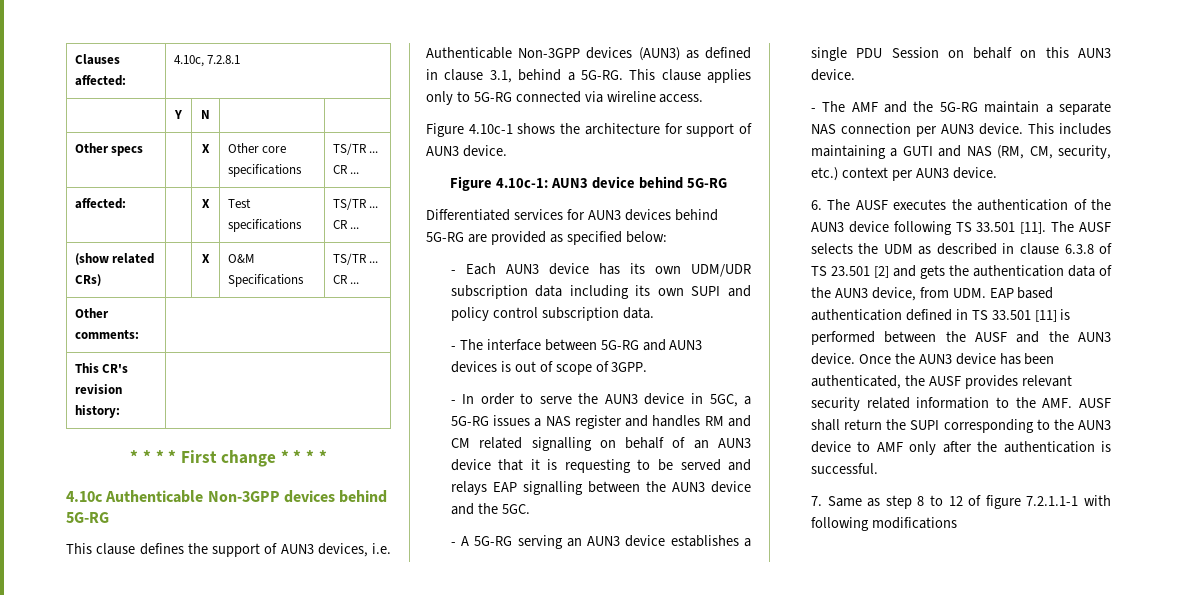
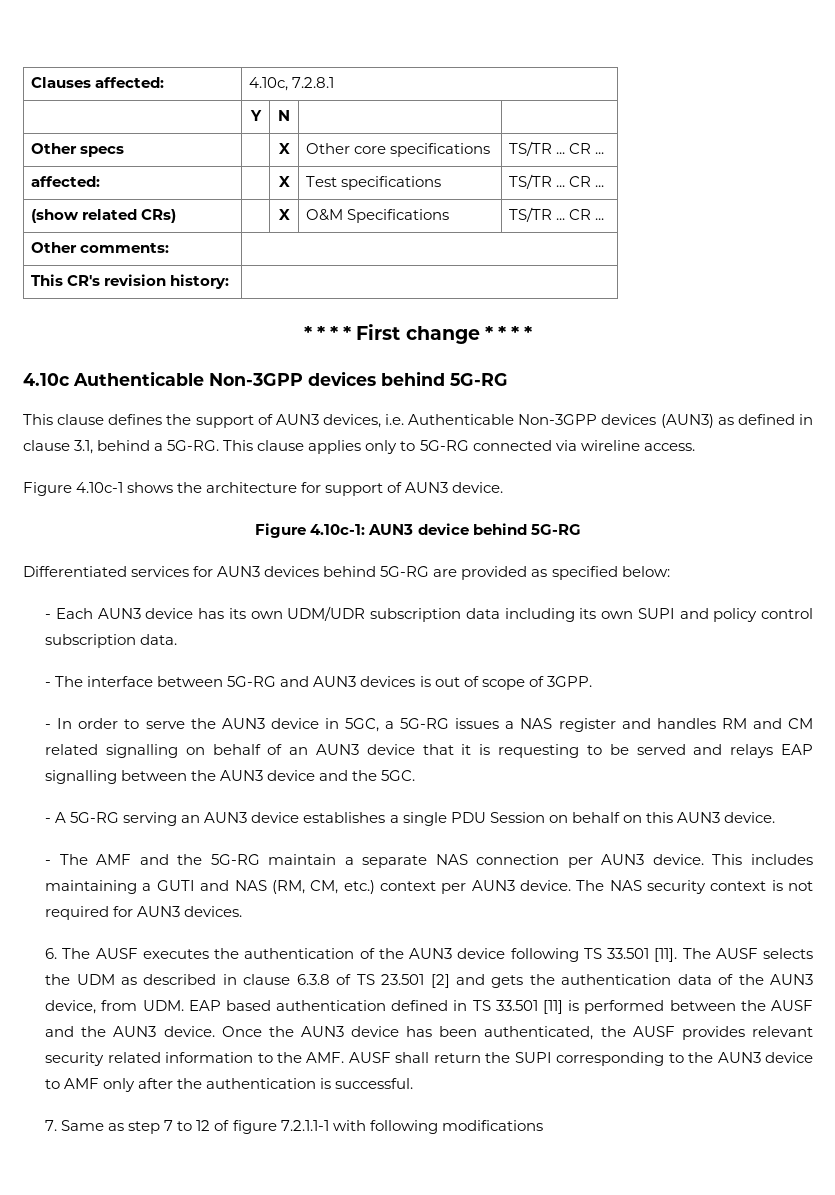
- This includes maintaining a GUTI and NAS (RM, CM, security, etc.) context per AUN3 device.
+ This includes maintaining a GUTI and NAS (RM, CM, etc.) context per AUN3 device. The NAS security context is not required for AUN3 devices.
- 7. Same as step 8 to 12 of figure 7.2.1.1-1 with following modifications
+ 7. Same as step 7 to 12 of figure 7.2.1.1-1 with following modifications

